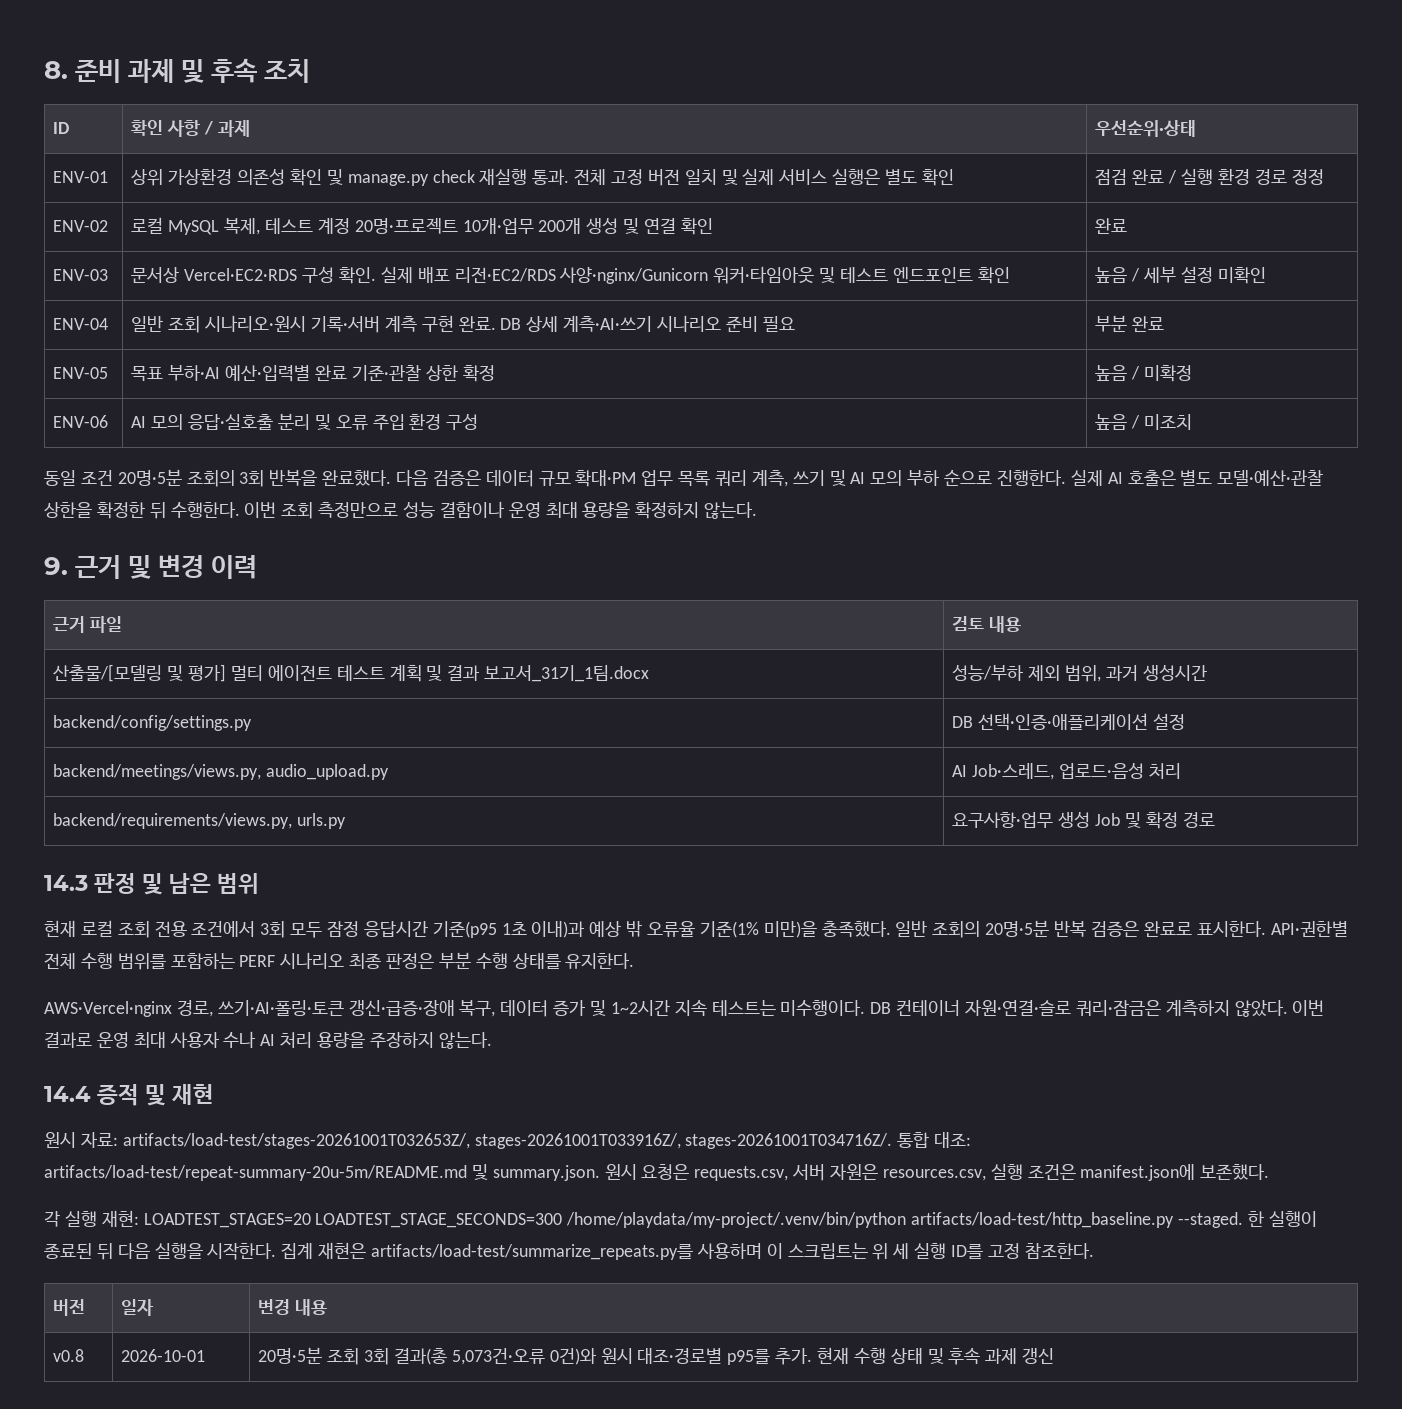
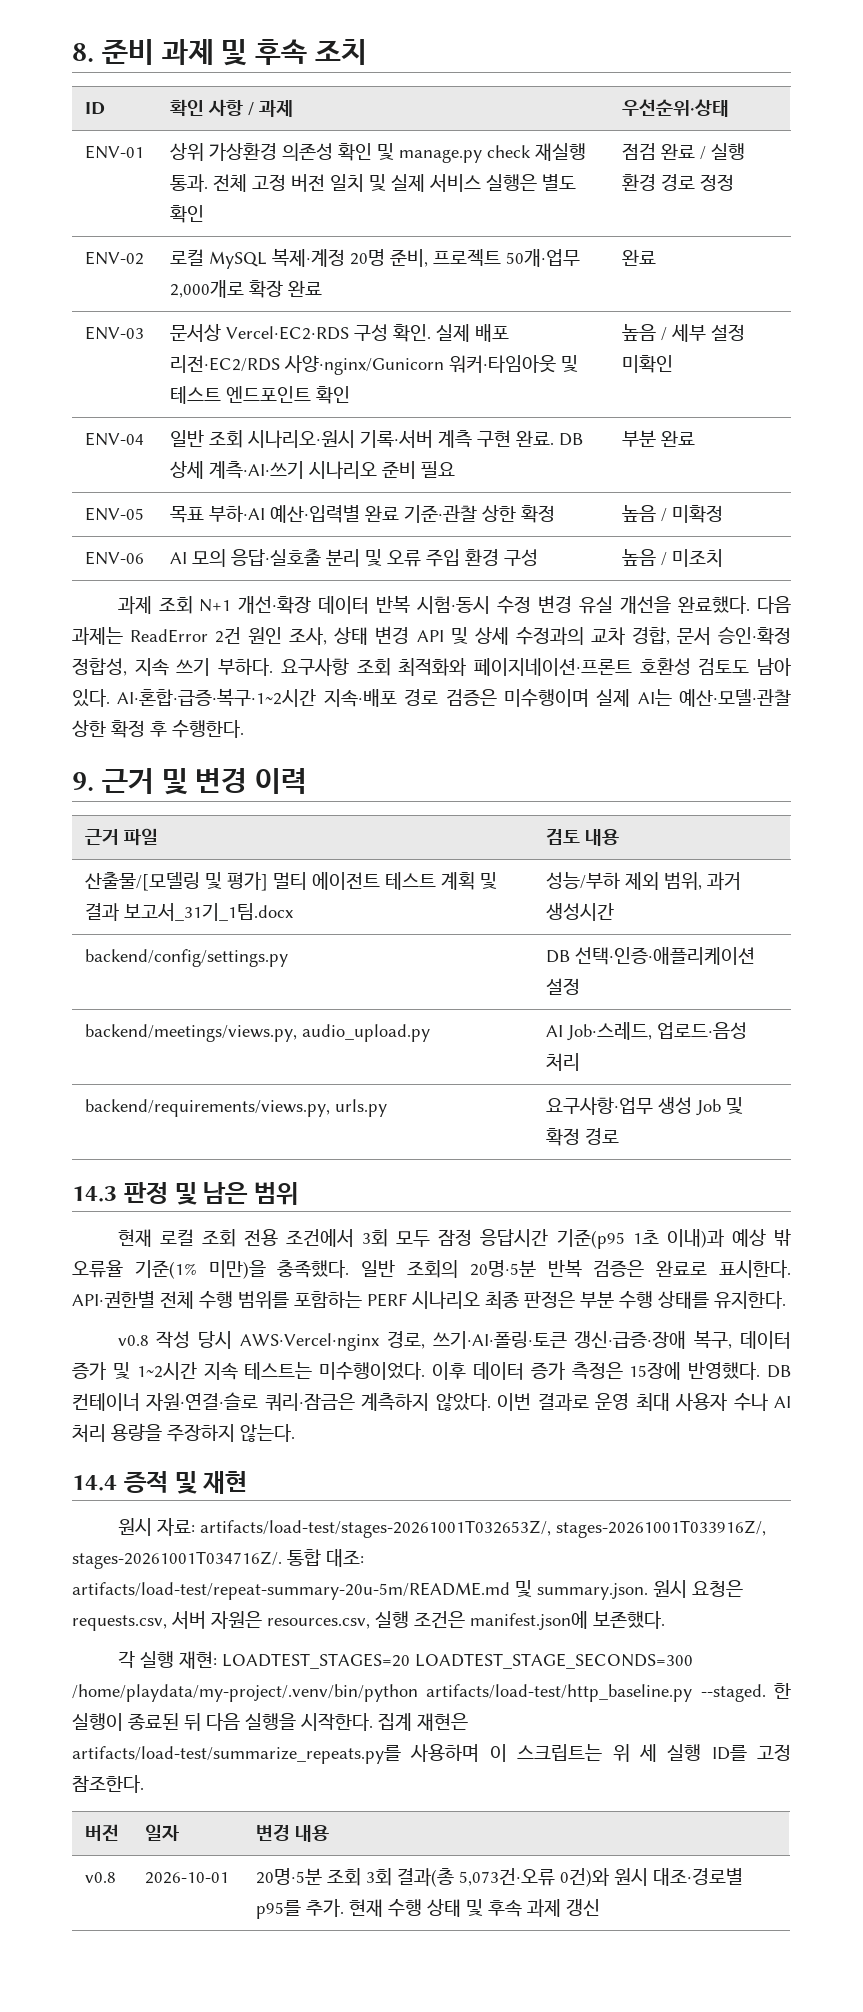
- ENV-02 | 로컬 MySQL 복제, 테스트 계정 20명·프로젝트 10개·업무 200개 생성 및 연결 확인 | 완료
+ ENV-02 | 로컬 MySQL 복제·계정 20명 준비, 프로젝트 50개·업무 2,000개로 확장 완료 | 완료
- 동일 조건 20명·5분 조회의 3회 반복을 완료했다. 다음 검증은 데이터 규모 확대·PM 업무 목록 쿼리 계측, 쓰기 및 AI 모의 부하 순으로 진행한다. 실제 AI 호출은 별도 모델·예산·관찰 상한을 확정한 뒤 수행한다. 이번 조회 측정만으로 성능 결함이나 운영 최대 용량을 확정하지 않는다.
+ 과제 조회 N+1 개선·확장 데이터 반복 시험·동시 수정 변경 유실 개선을 완료했다. 다음 과제는 ReadError 2건 원인 조사, 상태 변경 API 및 상세 수정과의 교차 경합, 문서 승인·확정 정합성, 지속 쓰기 부하다. 요구사항 조회 최적화와 페이지네이션·프론트 호환성 검토도 남아 있다. AI·혼합·급증·복구·1~2시간 지속·배포 경로 검증은 미수행이며 실제 AI는 예산·모델·관찰 상한 확정 후 수행한다.
- AWS·Vercel·nginx 경로, 쓰기·AI·폴링·토큰 갱신·급증·장애 복구, 데이터 증가 및 1~2시간 지속 테스트는 미수행이다.
+ v0.8 작성 당시 AWS·Vercel·nginx 경로, 쓰기·AI·폴링·토큰 갱신·급증·장애 복구, 데이터 증가 및 1~2시간 지속 테스트는 미수행이었다. 이후 데이터 증가 측정은 15장에 반영했다.

